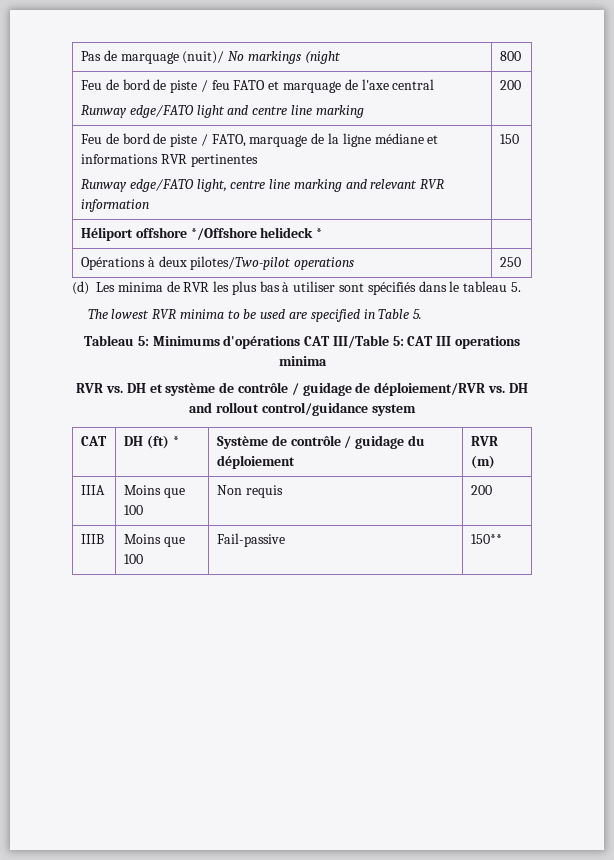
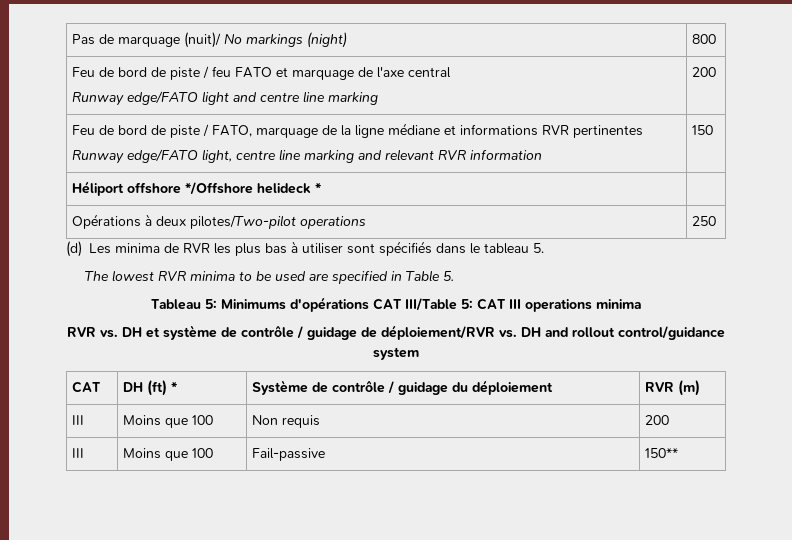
- Pas de marquage (nuit)/ No markings (night | 800
+ Pas de marquage (nuit)/ No markings (night) | 800
- IIIA | Moins que 100 | Non requis | 200
+ III | Moins que 100 | Non requis | 200
- IIIB | Moins que 100 | Fail-passive | 150**
+ III | Moins que 100 | Fail-passive | 150**

